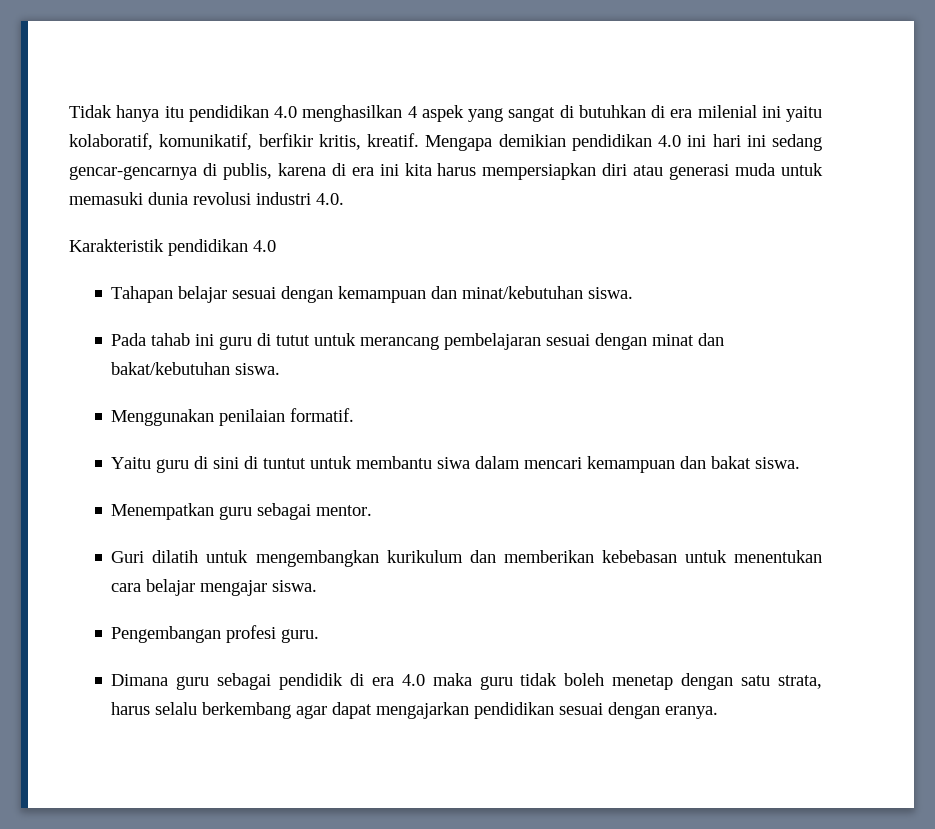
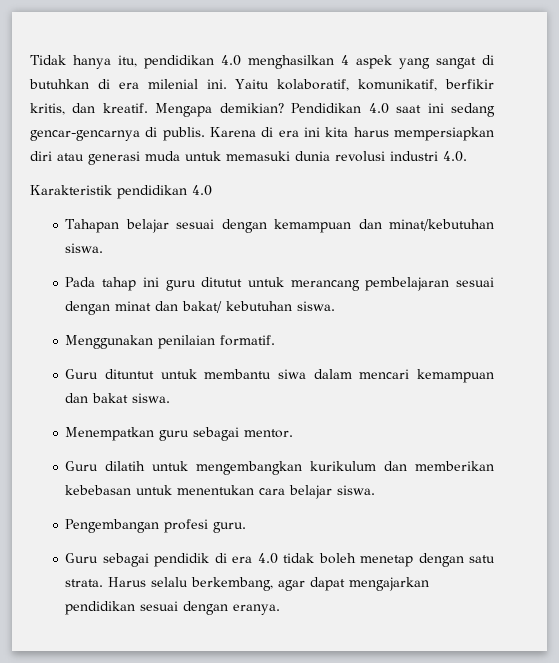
- Tidak hanya itu pendidikan 4.0 menghasilkan 4 aspek yang sangat di butuhkan di era milenial ini yaitu kolaboratif, komunikatif, berfikir kritis, kreatif.
+ Tidak hanya itu, pendidikan 4.0 menghasilkan 4 aspek yang sangat di butuhkan di era milenial ini. Yaitu kolaboratif, komunikatif, berfikir kritis, dan kreatif.
- Mengapa demikian pendidikan 4.0 ini hari ini sedang gencar-gencarnya di publis, karena di era ini kita harus mempersiapkan diri atau generasi muda untuk memasuki dunia revolusi industri 4.0.
+ Mengapa demikian? Pendidikan 4.0 saat ini sedang gencar-gencarnya di publis. Karena di era ini kita harus mempersiapkan diri atau generasi muda untuk memasuki dunia revolusi industri 4.0.
- Pada tahab ini guru di tutut untuk merancang pembelajaran sesuai dengan minat dan bakat/kebutuhan siswa.
+ Pada tahap ini guru ditutut untuk merancang pembelajaran sesuai dengan minat dan bakat/ kebutuhan siswa.
- Yaitu guru di sini di tuntut untuk membantu siwa dalam mencari kemampuan dan bakat siswa.
+ Guru dituntut untuk membantu siwa dalam mencari kemampuan dan bakat siswa.
- Guri dilatih untuk mengembangkan kurikulum dan memberikan kebebasan untuk menentukan cara belajar mengajar siswa.
+ Guru dilatih untuk mengembangkan kurikulum dan memberikan kebebasan untuk menentukan cara belajar siswa.
- Dimana guru sebagai pendidik di era 4.0 maka guru tidak boleh menetap dengan satu strata, harus selalu berkembang agar dapat mengajarkan pendidikan sesuai dengan eranya.
+ Guru sebagai pendidik di era 4.0 tidak boleh menetap dengan satu strata. Harus selalu berkembang, agar dapat mengajarkan pendidikan sesuai dengan eranya.

